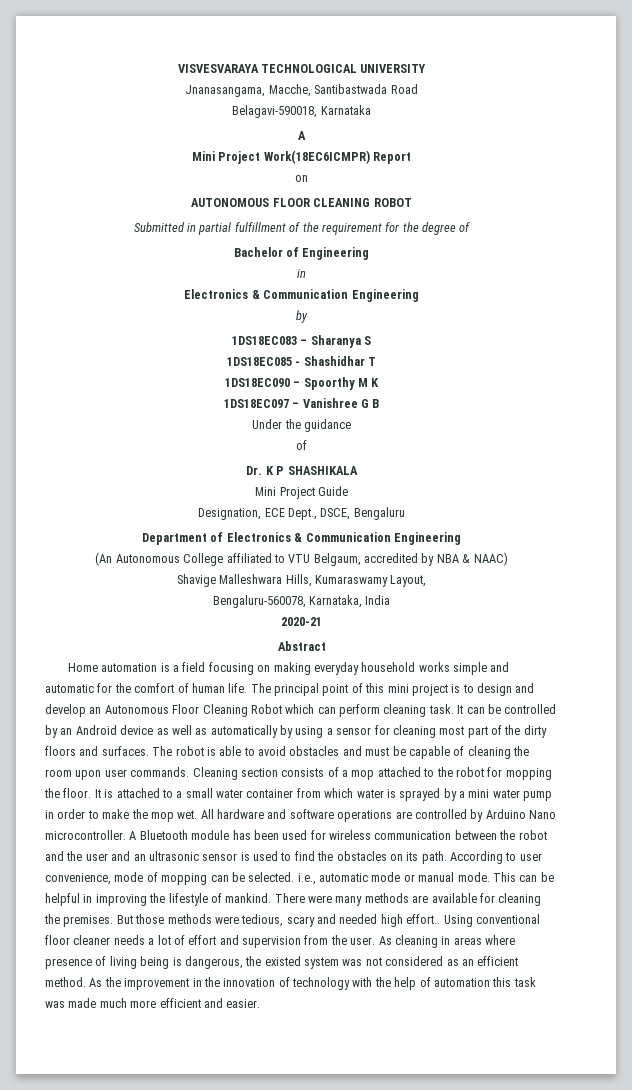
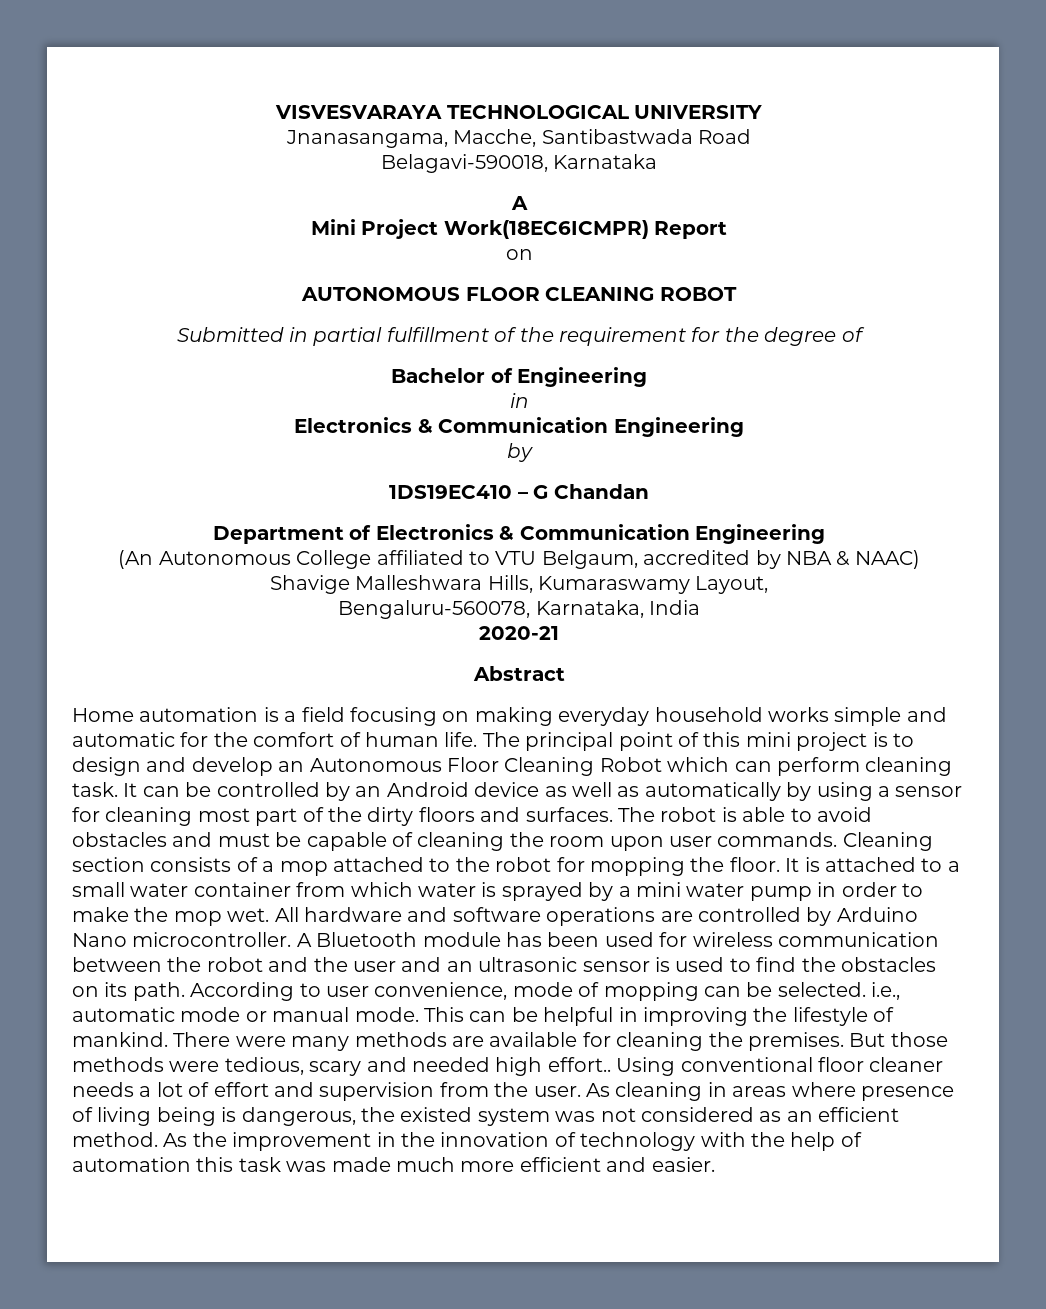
- 1DS18EC083 – Sharanya S
- 1DS18EC085 - Shashidhar T
- 1DS18EC090 – Spoorthy M K
- 1DS18EC097 – Vanishree G B
- Under the guidance
- of
- Dr. K P SHASHIKALA
- Mini Project Guide
- Designation, ECE Dept., DSCE, Bengaluru
+ 1DS19EC410 – G Chandan

